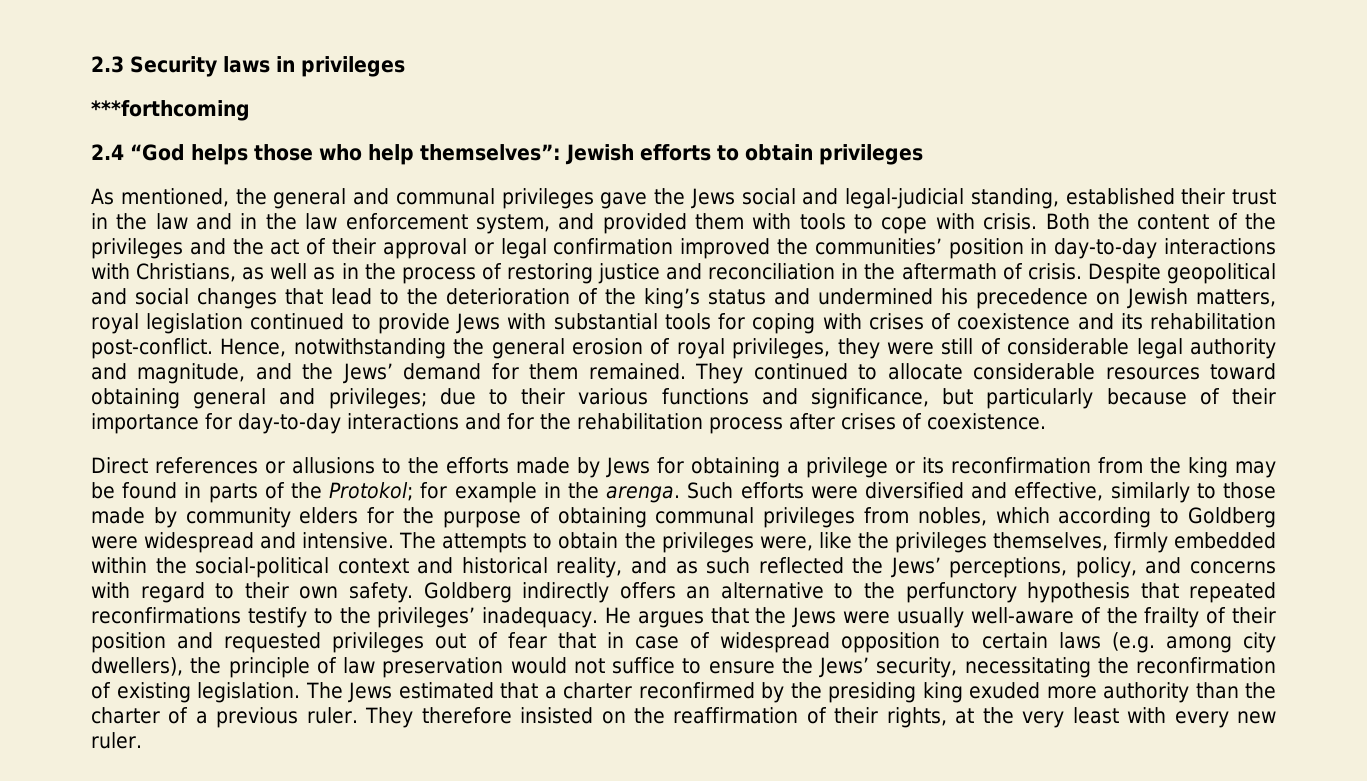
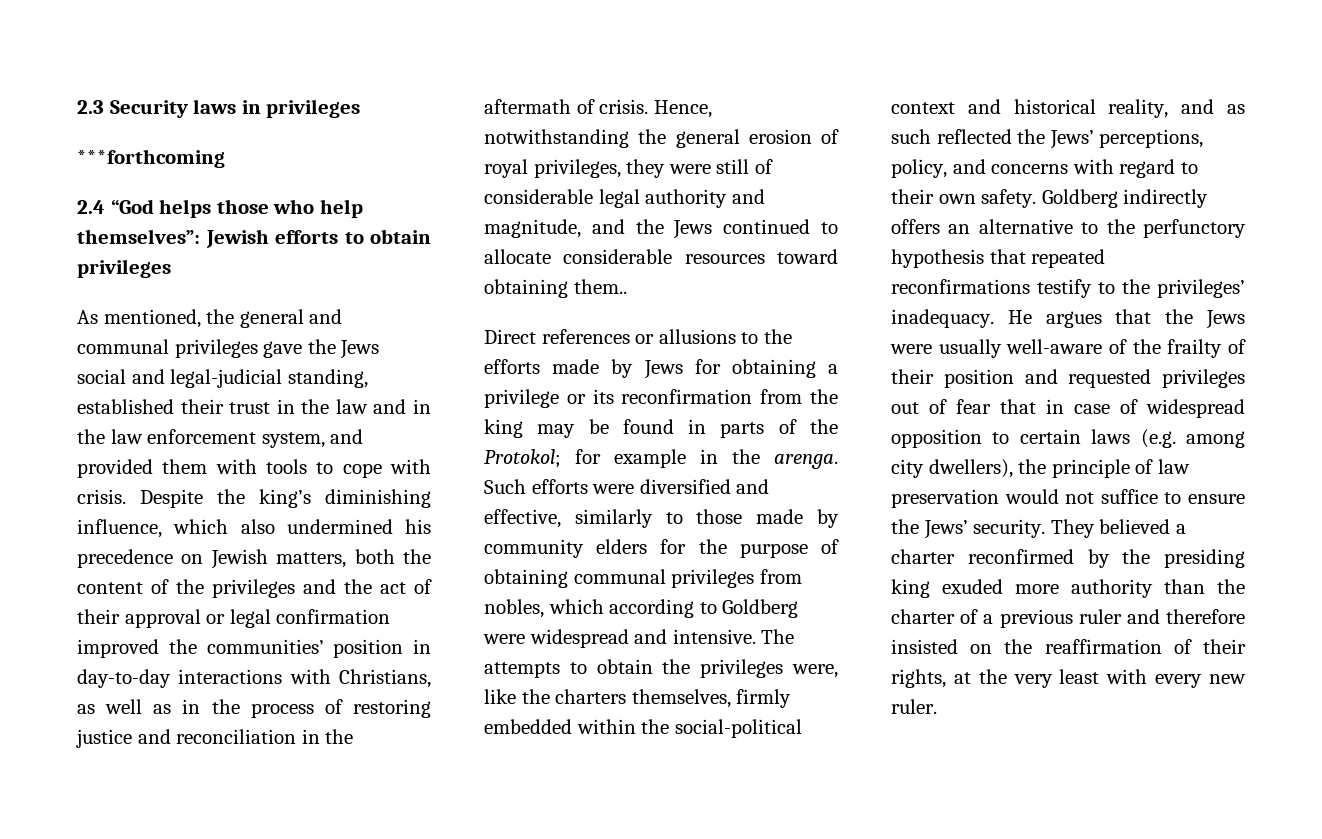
- Both the content of the privileges and the act of their approval or legal confirmation improved the communities’ position in day-to-day interactions with Christians, as well as in the process of restoring justice and reconciliation in the aftermath of crisis.
+ Despite the king’s diminishing influence, which also undermined his precedence on Jewish matters, both the content of the privileges and the act of their approval or legal confirmation improved the communities’ position in day-to-day interactions with Christians, as well as in the process of restoring justice and reconciliation in the aftermath of crisis.
- Despite geopolitical and social changes that lead to the deterioration of the king’s status and undermined his precedence on Jewish matters, royal legislation continued to provide Jews with substantial tools for coping with crises of coexistence and its rehabilitation post-conflict.
- Hence, notwithstanding the general erosion of royal privileges, they were still of considerable legal authority and magnitude, and the Jews’ demand for them remained. They continued to allocate considerable resources toward obtaining general and privileges; due to their various functions and significance, but particularly because of their importance for day-to-day interactions and for the rehabilitation process after crises of coexistence.
+ Hence, notwithstanding the general erosion of royal privileges, they were still of considerable legal authority and magnitude, and the Jews continued to allocate considerable resources toward obtaining them..
- The attempts to obtain the privileges were, like the privileges themselves, firmly embedded within the social-political context and historical reality, and as such reflected the Jews’ perceptions, policy, and concerns with regard to their own safety.
+ The attempts to obtain the privileges were, like the charters themselves, firmly embedded within the social-political context and historical reality, and as such reflected the Jews’ perceptions, policy, and concerns with regard to their own safety.
- He argues that the Jews were usually well-aware of the frailty of their position and requested privileges out of fear that in case of widespread opposition to certain laws (e.g. among city dwellers), the principle of law preservation would not suffice to ensure the Jews’ security, necessitating the reconfirmation of existing legislation. The Jews estimated that a charter reconfirmed by the presiding king exuded more authority than the charter of a previous ruler. They therefore insisted on the reaffirmation of their rights, at the very least with every new ruler.
+ He argues that the Jews were usually well-aware of the frailty of their position and requested privileges out of fear that in case of widespread opposition to certain laws (e.g. among city dwellers), the principle of law preservation would not suffice to ensure the Jews’ security. They believed a charter reconfirmed by the presiding king exuded more authority than the charter of a previous ruler and therefore insisted on the reaffirmation of their rights, at the very least with every new ruler.

